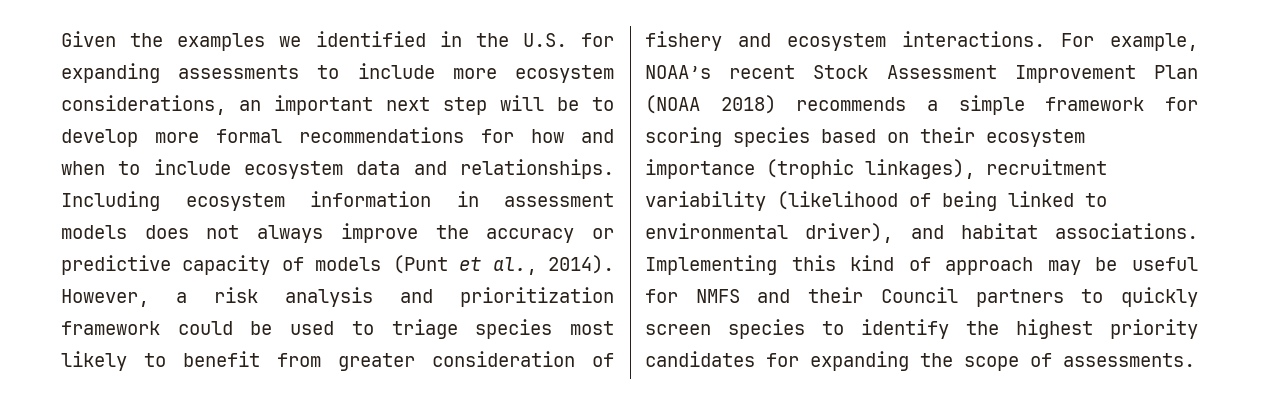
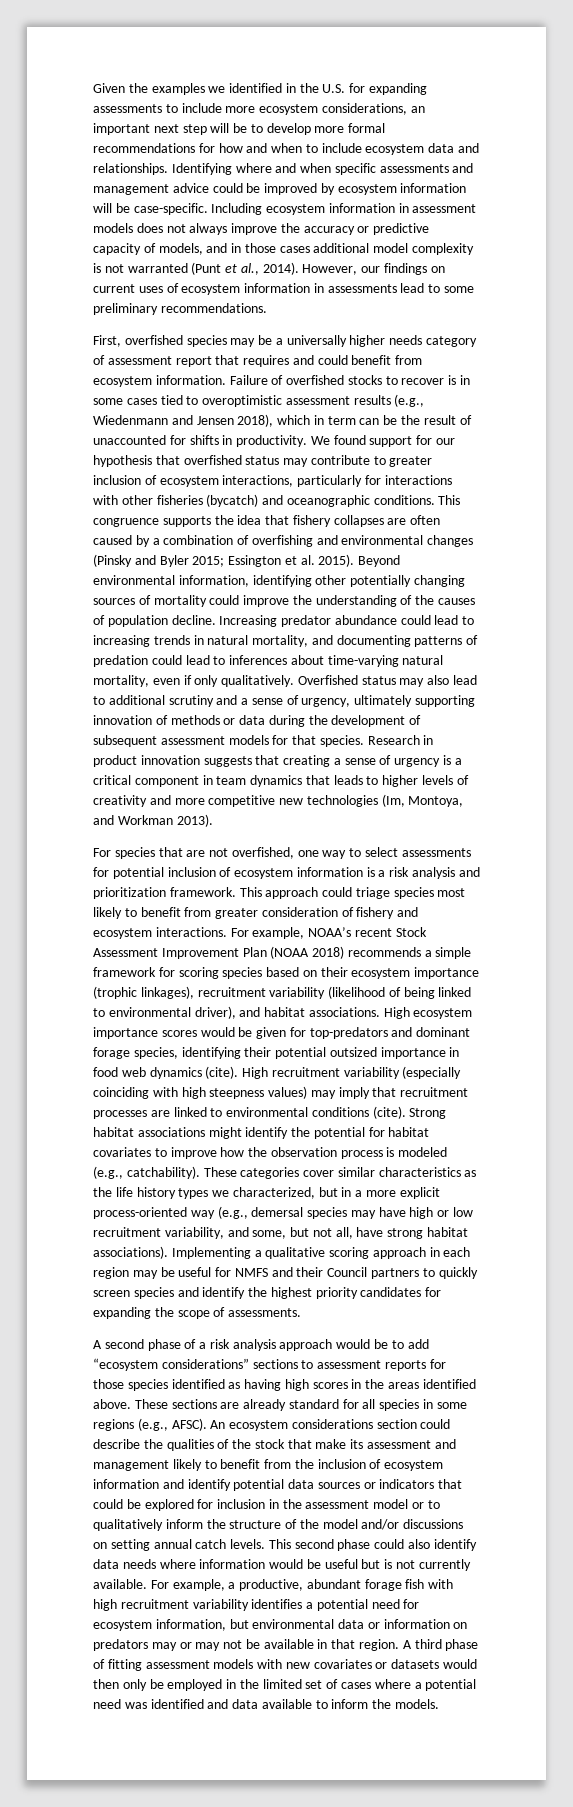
+ Identifying where and when specific assessments and management advice could be improved by ecosystem information will be case-specific.
- Including ecosystem information in assessment models does not always improve the accuracy or predictive capacity of models (Punt et al., 2014).
+ Including ecosystem information in assessment models does not always improve the accuracy or predictive capacity of models, and in those cases additional model complexity is not warranted (Punt et al., 2014).
- However, a risk analysis and prioritization framework could be used to triage species most likely to benefit from greater consideration of fishery and ecosystem interactions.
+ However, our findings on current uses of ecosystem information in assessments lead to some preliminary recommendations.
+ First, overfished species may be a universally higher needs category of assessment report that requires and could benefit from ecosystem information. Failure of overfished stocks to recover is in some cases tied to overoptimistic assessment results (e.g., Wiedenmann and Jensen 2018), which in term can be the result of unaccounted for shifts in productivity. We found support for our hypothesis that overfished status may contribute to greater inclusion of ecosystem interactions, particularly for interactions with other fisheries (bycatch) and oceanographic conditions. This congruence supports the idea that fishery collapses are often caused by a combination of overfishing and environmental changes (Pinsky and Byler 2015; Essington et al. 2015). Beyond environmental information, identifying other potentially changing sources of mortality could improve the understanding of the causes of population decline. Increasing predator abundance could lead to increasing trends in natural mortality, and documenting patterns of predation could lead to inferences about time-varying natural mortality, even if only qualitatively. Overfished status may also lead to additional scrutiny and a sense of urgency, ultimately supporting innovation of methods or data during the development of subsequent assessment models for that species. Research in product innovation suggests that creating a sense of urgency is a critical component in team dynamics that leads to higher levels of creativity and more competitive new technologies (Im, Montoya, and Workman 2013).
+ For species that are not overfished, one way to select assessments for potential inclusion of ecosystem information is a risk analysis and prioritization framework. This approach could triage species most likely to benefit from greater consideration of fishery and ecosystem interactions.
- Implementing this kind of approach may be useful for NMFS and their Council partners to quickly screen species to identify the highest priority candidates for expanding the scope of assessments.
+ High ecosystem importance scores would be given for top-predators and dominant forage species, identifying their potential outsized importance in food web dynamics (cite). High recruitment variability (especially coinciding with high steepness values) may imply that recruitment processes are linked to environmental conditions (cite). Strong habitat associations might identify the potential for habitat covariates to improve how the observation process is modeled (e.g., catchability). These categories cover similar characteristics as the life history types we characterized, but in a more explicit process-oriented way (e.g., demersal species may have high or low recruitment variability, and some, but not all, have strong habitat associations). Implementing a qualitative scoring approach in each region may be useful for NMFS and their Council partners to quickly screen species and identify the highest priority candidates for expanding the scope of assessments.
+ A second phase of a risk analysis approach would be to add “ecosystem considerations” sections to assessment reports for those species identified as having high scores in the areas identified above. These sections are already standard for all species in some regions (e.g., AFSC). An ecosystem considerations section could describe the qualities of the stock that make its assessment and management likely to benefit from the inclusion of ecosystem information and identify potential data sources or indicators that could be explored for inclusion in the assessment model or to qualitatively inform the structure of the model and/or discussions on setting annual catch levels. This second phase could also identify data needs where information would be useful but is not currently available. For example, a productive, abundant forage fish with high recruitment variability identifies a potential need for ecosystem information, but environmental data or information on predators may or may not be available in that region. A third phase of fitting assessment models with new covariates or datasets would then only be employed in the limited set of cases where a potential need was identified and data available to inform the models.

